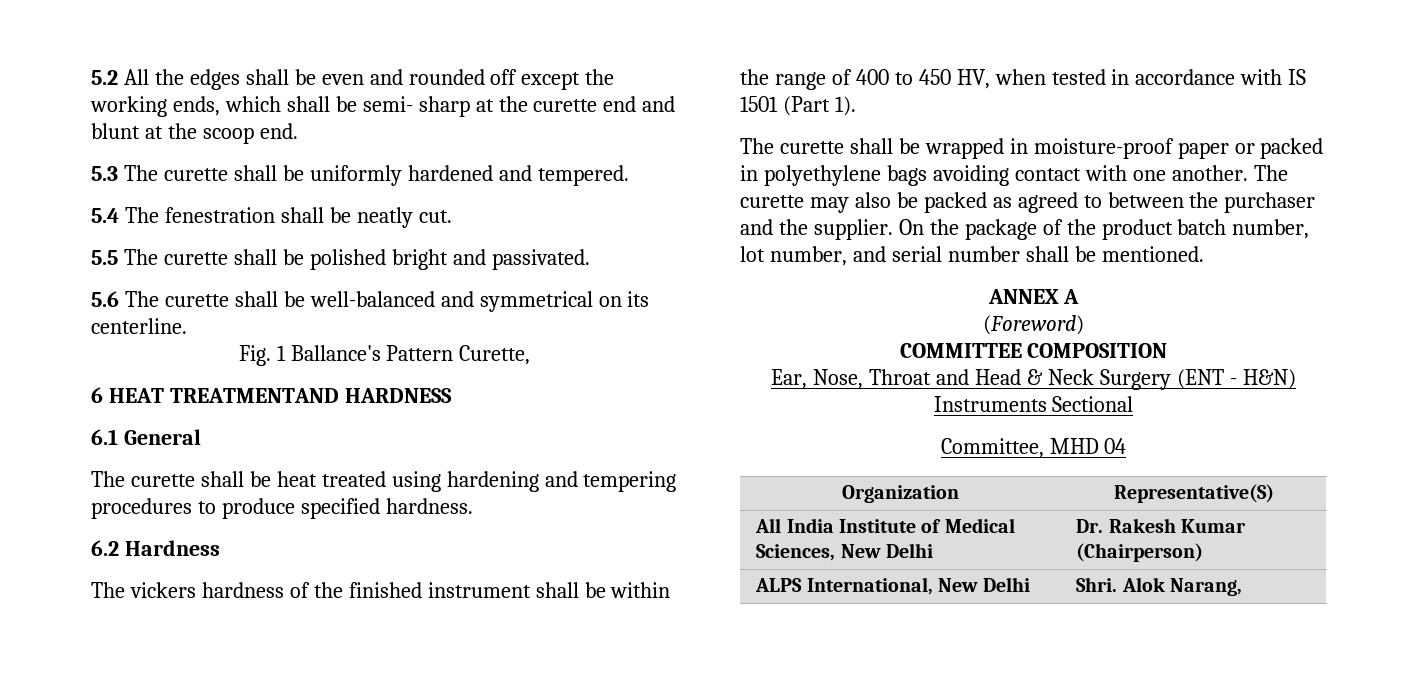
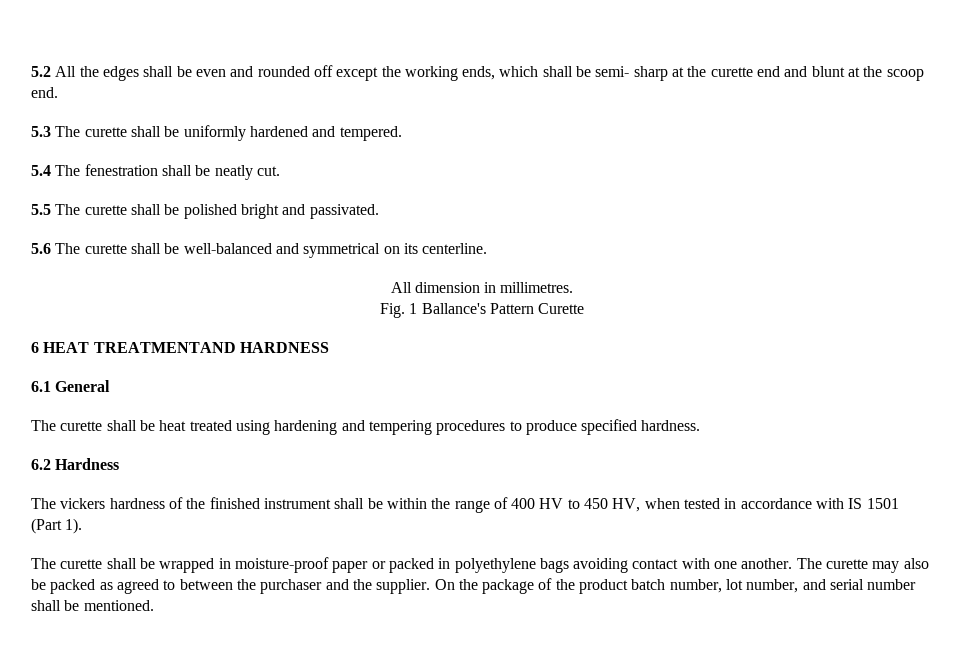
+ All dimension in millimetres.
- Fig. 1 Ballance's Pattern Curette,
+ Fig. 1 Ballance's Pattern Curette
- The vickers hardness of the finished instrument shall be within the range of 400 to 450 HV, when tested in accordance with IS 1501 (Part 1).
+ The vickers hardness of the finished instrument shall be within the range of 400 HV to 450 HV, when tested in accordance with IS 1501 (Part 1).
- ANNEX A
- (Foreword)
- COMMITTEE COMPOSITION
- Ear, Nose, Throat and Head & Neck Surgery (ENT - H&N) Instruments Sectional
- Committee, MHD 04
- Organization | Representative(S)
- All India Institute of Medical Sciences, New Delhi | Dr. Rakesh Kumar (Chairperson)
- ALPS International, New Delhi | Shri. Alok Narang,

